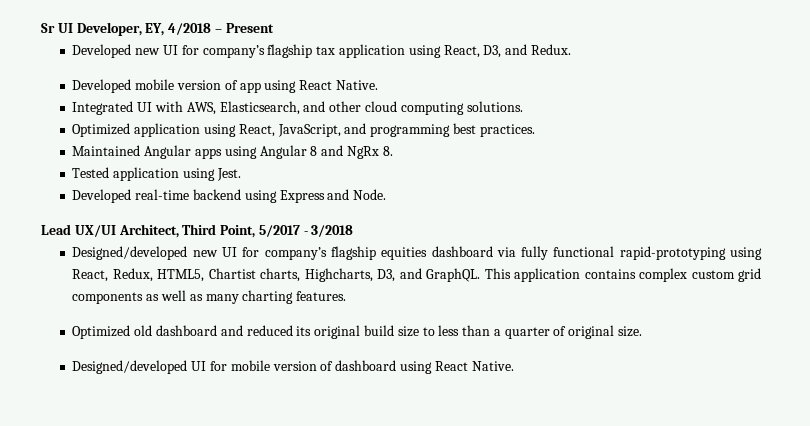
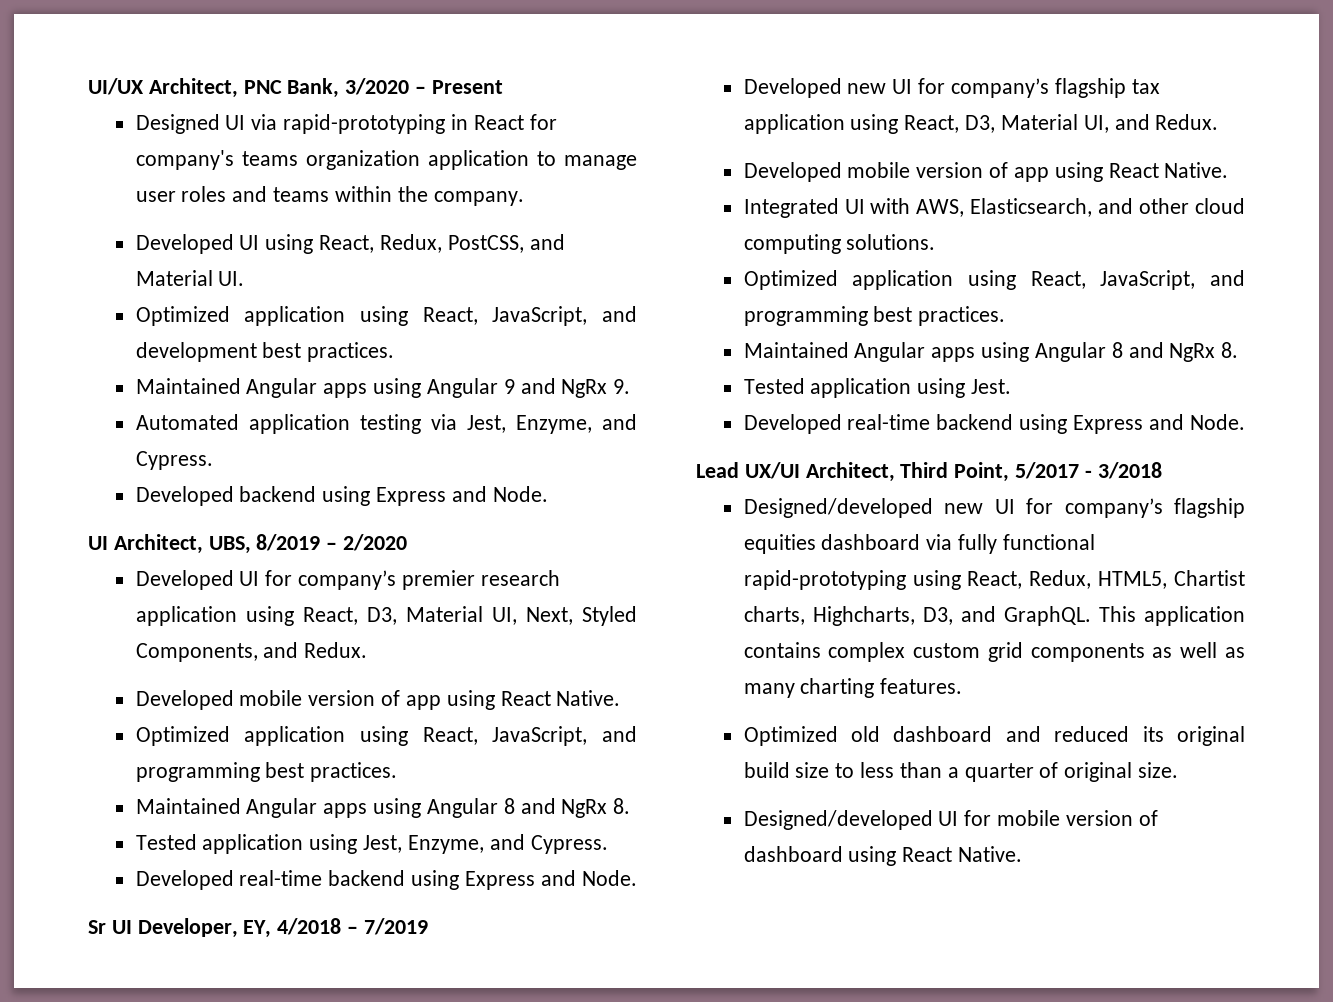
+ UI/UX Architect, PNC Bank, 3/2020 – Present
+ Designed UI via rapid-prototyping in React for company's teams organization application to manage user roles and teams within the company.
+ Developed UI using React, Redux, PostCSS, and Material UI.
+ Optimized application using React, JavaScript, and development best practices.
+ Maintained Angular apps using Angular 9 and NgRx 9.
+ Automated application testing via Jest, Enzyme, and Cypress.
+ Developed backend using Express and Node.
+ UI Architect, UBS, 8/2019 – 2/2020
+ Developed UI for company’s premier research application using React, D3, Material UI, Next, Styled Components, and Redux.
+ Developed mobile version of app using React Native.
+ Optimized application using React, JavaScript, and programming best practices.
+ Maintained Angular apps using Angular 8 and NgRx 8.
+ Tested application using Jest, Enzyme, and Cypress.
+ Developed real-time backend using Express and Node.
- Sr UI Developer, EY, 4/2018 – Present
+ Sr UI Developer, EY, 4/2018 – 7/2019
- Developed new UI for company’s flagship tax application using React, D3, and Redux.
+ Developed new UI for company’s flagship tax application using React, D3, Material UI, and Redux.

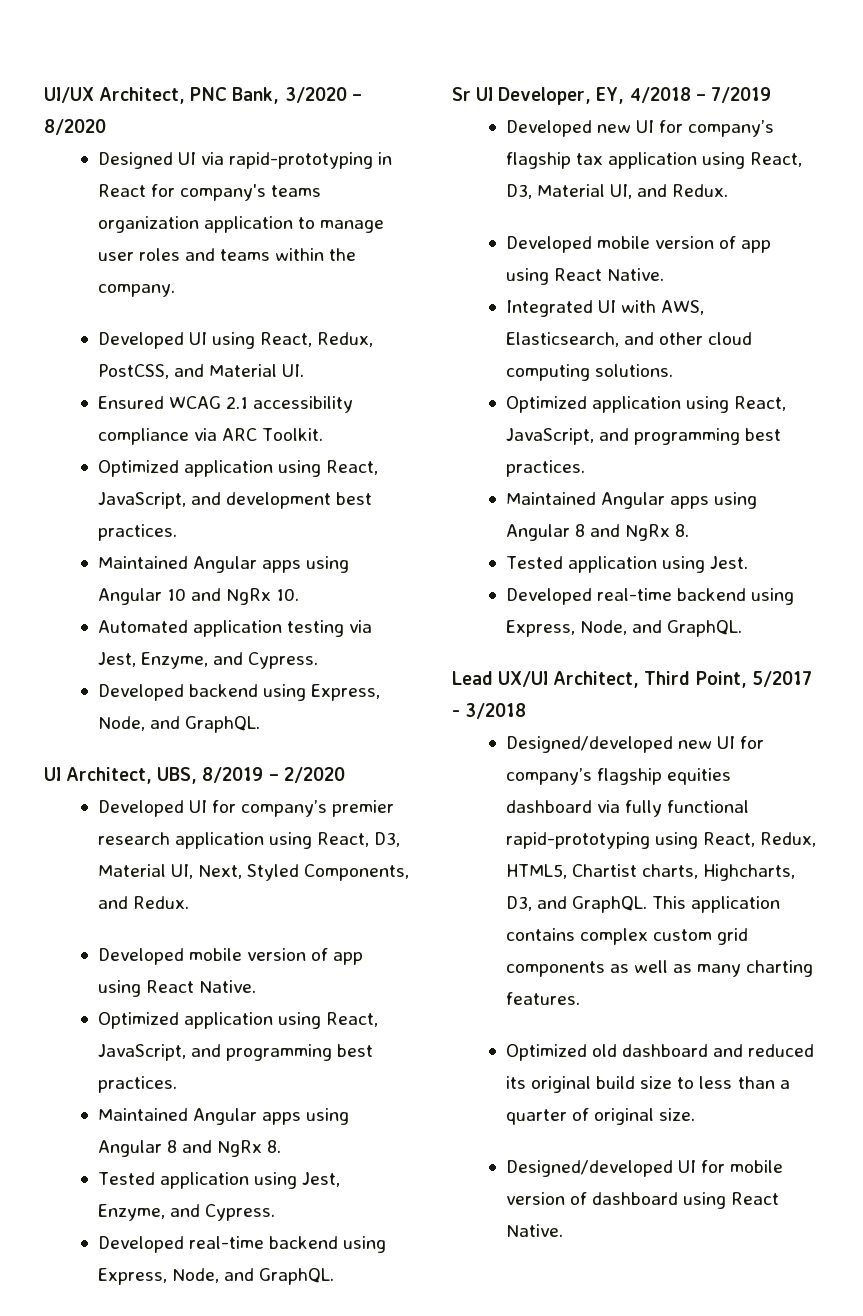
- UI/UX Architect, PNC Bank, 3/2020 – Present
+ UI/UX Architect, PNC Bank, 3/2020 – 8/2020
+ Ensured WCAG 2.1 accessibility compliance via ARC Toolkit.
- Maintained Angular apps using Angular 9 and NgRx 9.
+ Maintained Angular apps using Angular 10 and NgRx 10.
- Developed backend using Express and Node.
+ Developed backend using Express, Node, and GraphQL.
  Tested application using Jest, Enzyme, and Cypress.
- Developed real-time backend using Express and Node.
+ Developed real-time backend using Express, Node, and GraphQL.
  Tested application using Jest.
- Developed real-time backend using Express and Node.
+ Developed real-time backend using Express, Node, and GraphQL.

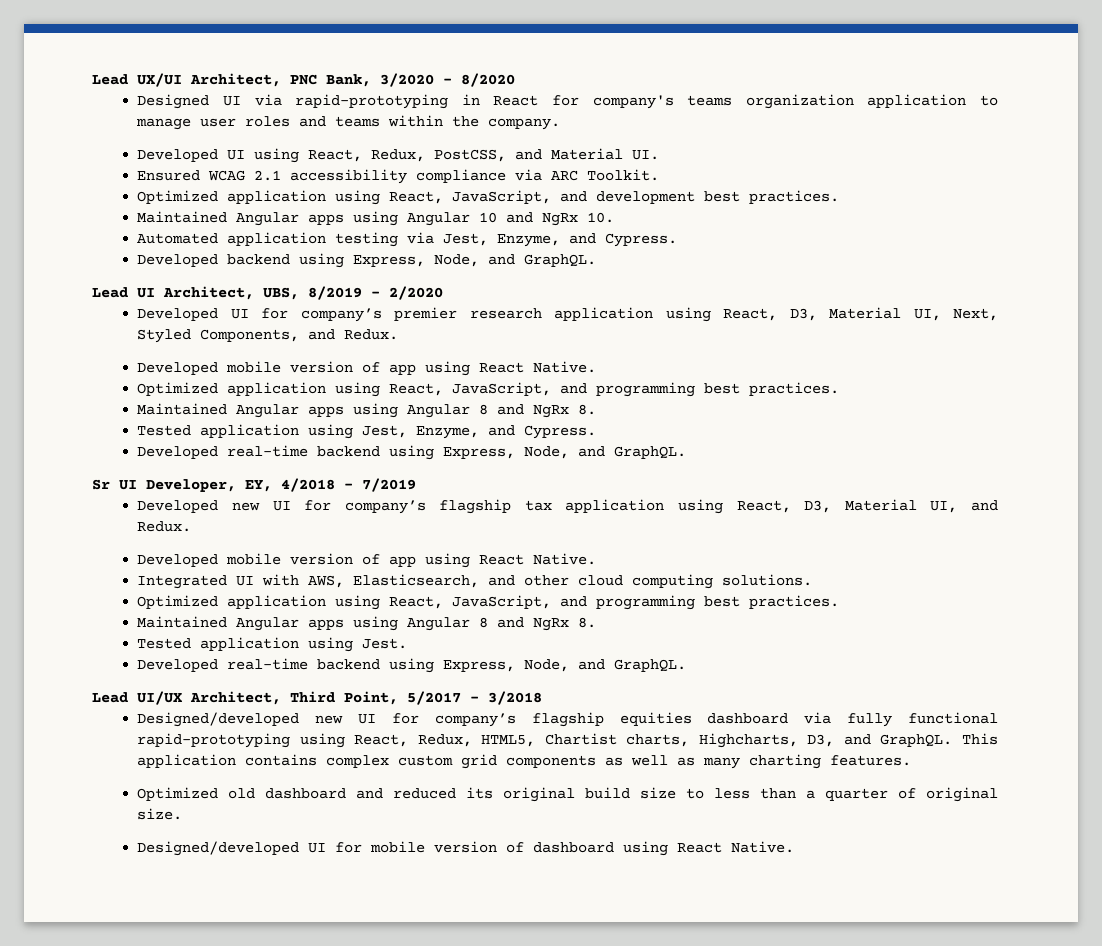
- UI/UX Architect, PNC Bank, 3/2020 – 8/2020
+ Lead UX/UI Architect, PNC Bank, 3/2020 – 8/2020
- UI Architect, UBS, 8/2019 – 2/2020
+ Lead UI Architect, UBS, 8/2019 – 2/2020
- Lead UX/UI Architect, Third Point, 5/2017 - 3/2018
+ Lead UI/UX Architect, Third Point, 5/2017 - 3/2018

